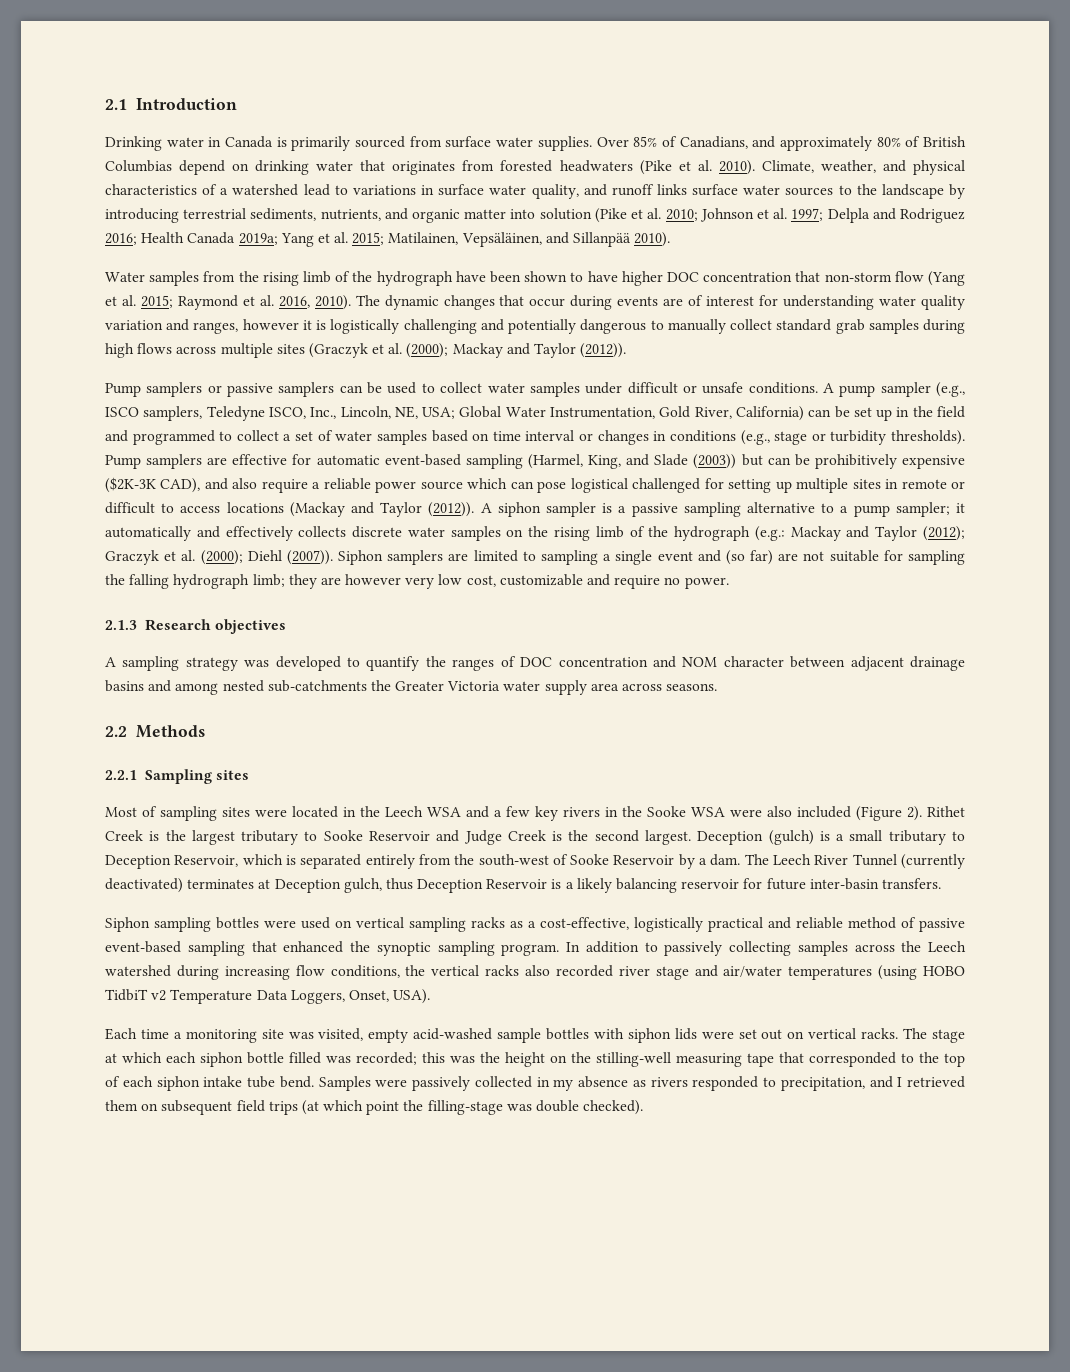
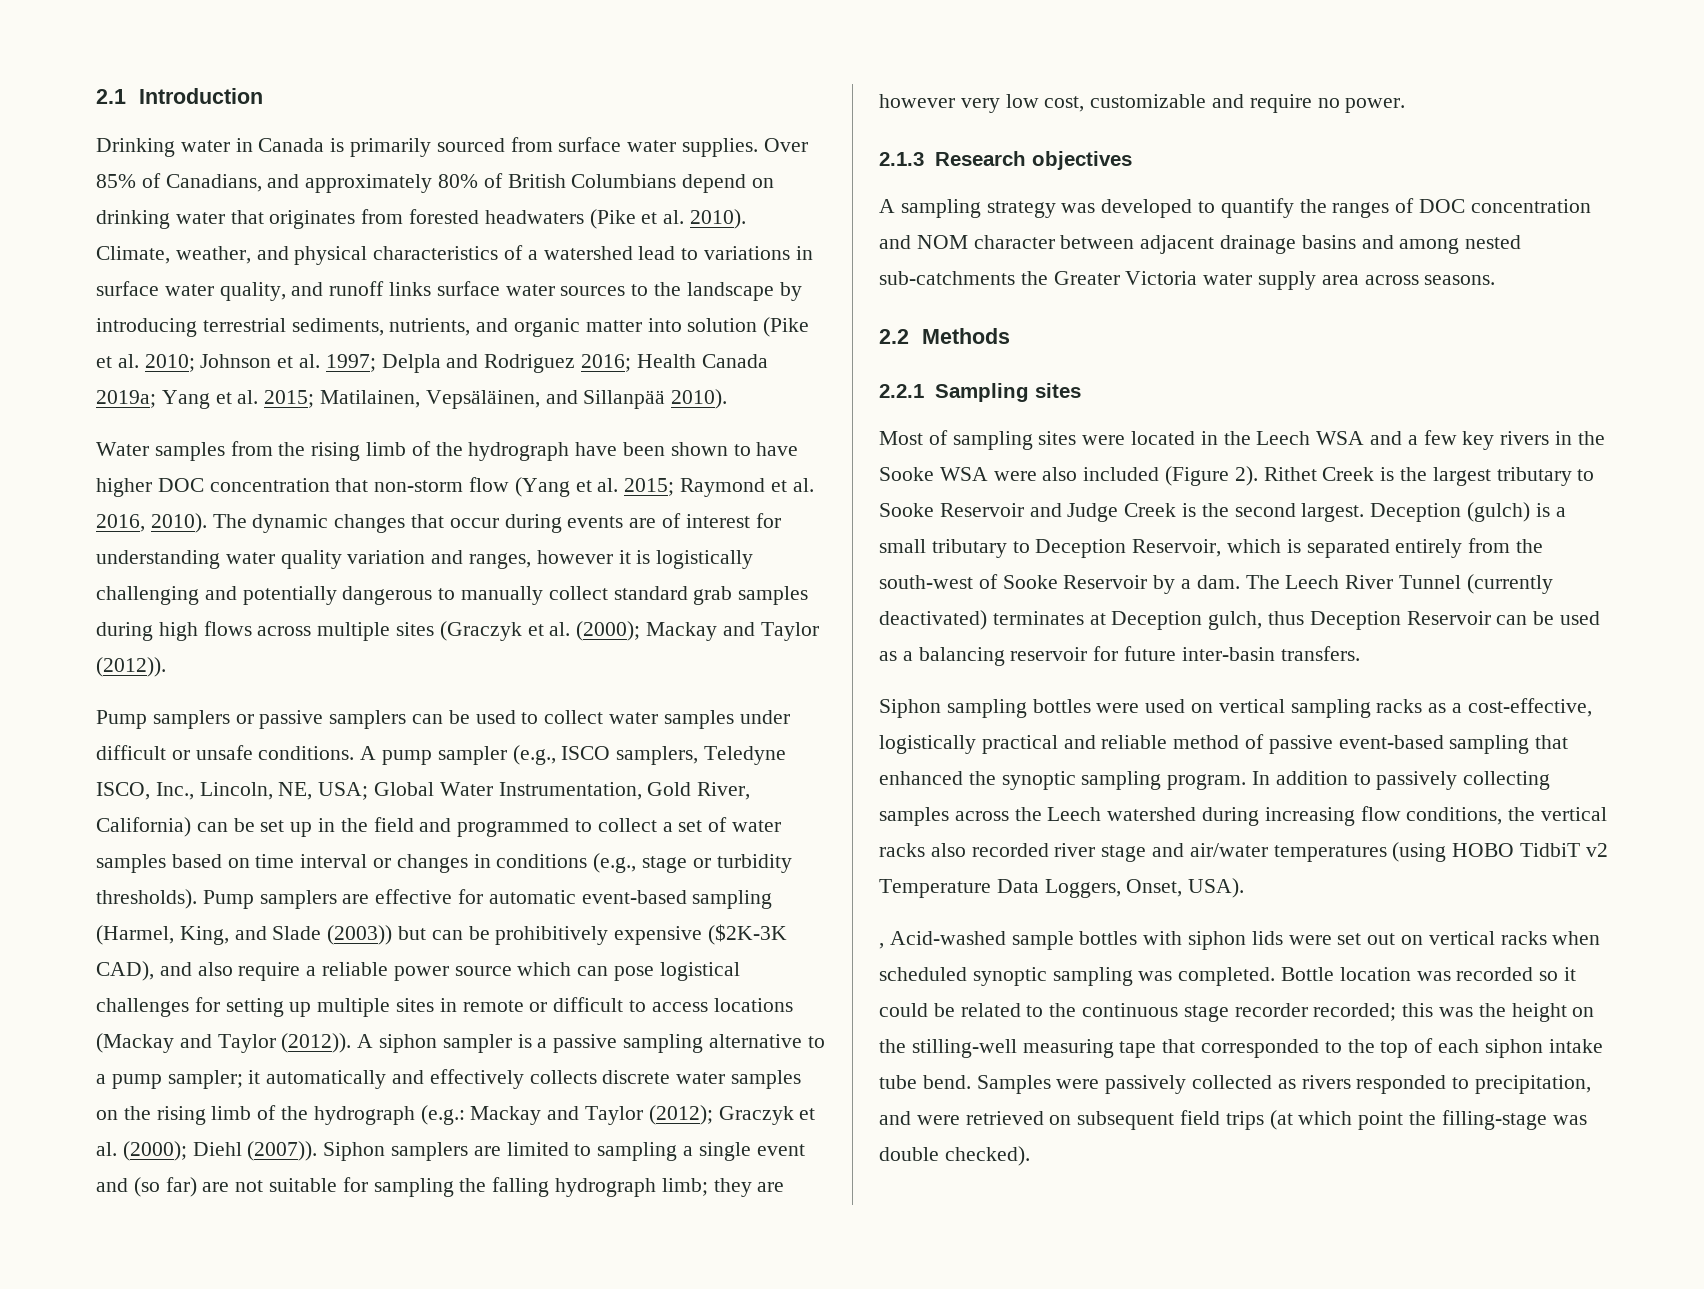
- Over 85% of Canadians, and approximately 80% of British Columbias depend on drinking water that originates from forested headwaters (Pike et al. 2010).
+ Over 85% of Canadians, and approximately 80% of British Columbians depend on drinking water that originates from forested headwaters (Pike et al. 2010).
- Pump samplers are effective for automatic event-based sampling (Harmel, King, and Slade (2003)) but can be prohibitively expensive ($2K-3K CAD), and also require a reliable power source which can pose logistical challenged for setting up multiple sites in remote or difficult to access locations (Mackay and Taylor (2012)).
+ Pump samplers are effective for automatic event-based sampling (Harmel, King, and Slade (2003)) but can be prohibitively expensive ($2K-3K CAD), and also require a reliable power source which can pose logistical challenges for setting up multiple sites in remote or difficult to access locations (Mackay and Taylor (2012)).
- The Leech River Tunnel (currently deactivated) terminates at Deception gulch, thus Deception Reservoir is a likely balancing reservoir for future inter-basin transfers.
+ The Leech River Tunnel (currently deactivated) terminates at Deception gulch, thus Deception Reservoir can be used as a balancing reservoir for future inter-basin transfers.
- Each time a monitoring site was visited, empty acid-washed sample bottles with siphon lids were set out on vertical racks. The stage at which each siphon bottle filled was recorded; this was the height on the stilling-well measuring tape that corresponded to the top of each siphon intake tube bend.
+ , Acid-washed sample bottles with siphon lids were set out on vertical racks when scheduled synoptic sampling was completed. Bottle location was recorded so it could be related to the continuous stage recorder recorded; this was the height on the stilling-well measuring tape that corresponded to the top of each siphon intake tube bend.
- Samples were passively collected in my absence as rivers responded to precipitation, and I retrieved them on subsequent field trips (at which point the filling-stage was double checked).
+ Samples were passively collected as rivers responded to precipitation, and were retrieved on subsequent field trips (at which point the filling-stage was double checked).

